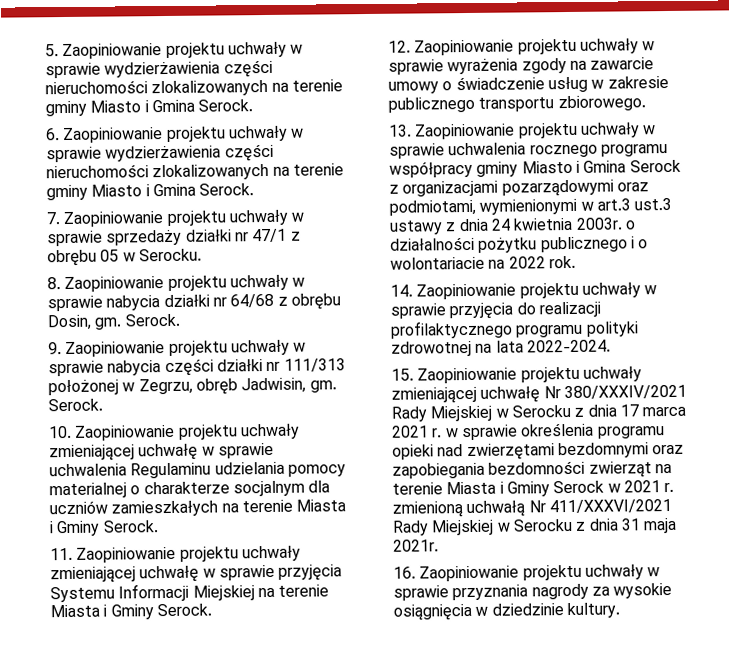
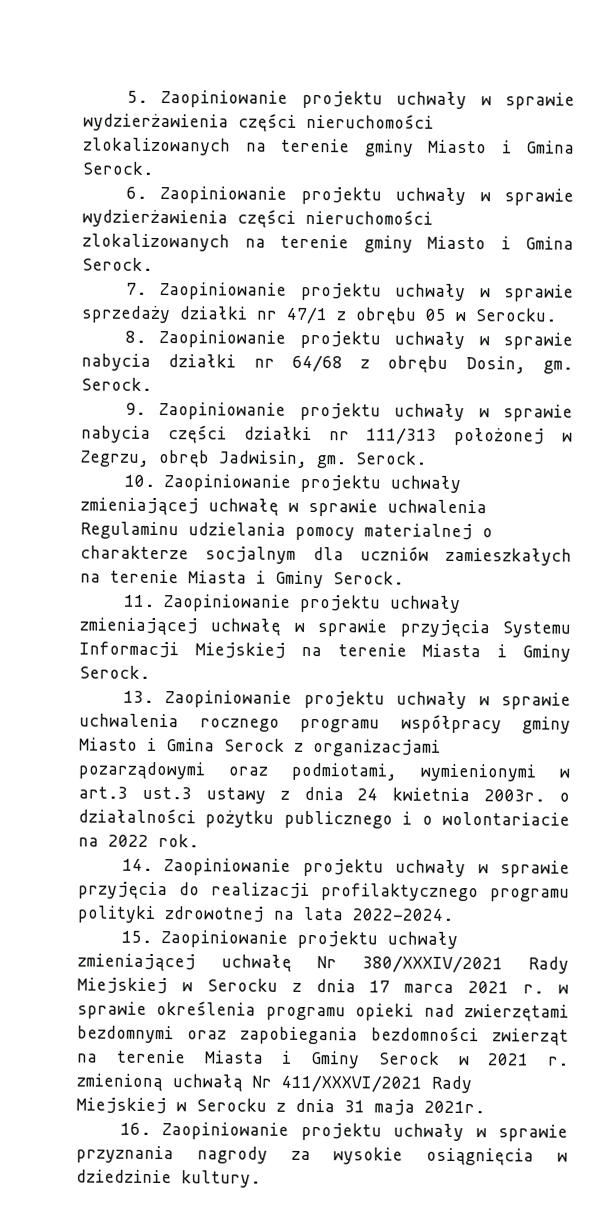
- 12. Zaopiniowanie projektu uchwały w sprawie wyrażenia zgody na zawarcie umowy o świadczenie usług w zakresie publicznego transportu zbiorowego.

